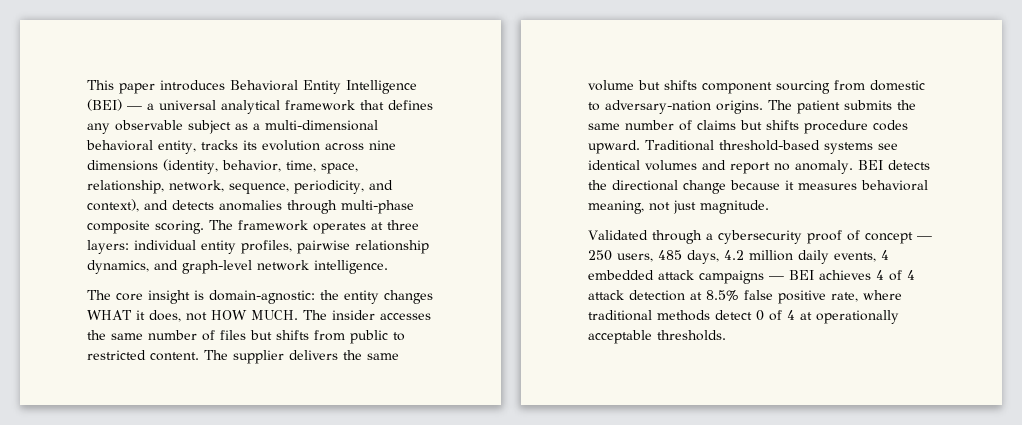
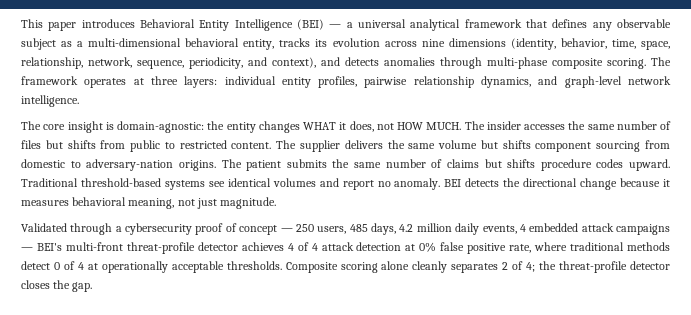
- Validated through a cybersecurity proof of concept — 250 users, 485 days, 4.2 million daily events, 4 embedded attack campaigns — BEI achieves 4 of 4 attack detection at 8.5% false positive rate, where traditional methods detect 0 of 4 at operationally acceptable thresholds.
+ Validated through a cybersecurity proof of concept — 250 users, 485 days, 4.2 million daily events, 4 embedded attack campaigns — BEI's multi-front threat-profile detector achieves 4 of 4 attack detection at 0% false positive rate, where traditional methods detect 0 of 4 at operationally acceptable thresholds.
+ Composite scoring alone cleanly separates 2 of 4; the threat-profile detector closes the gap.

